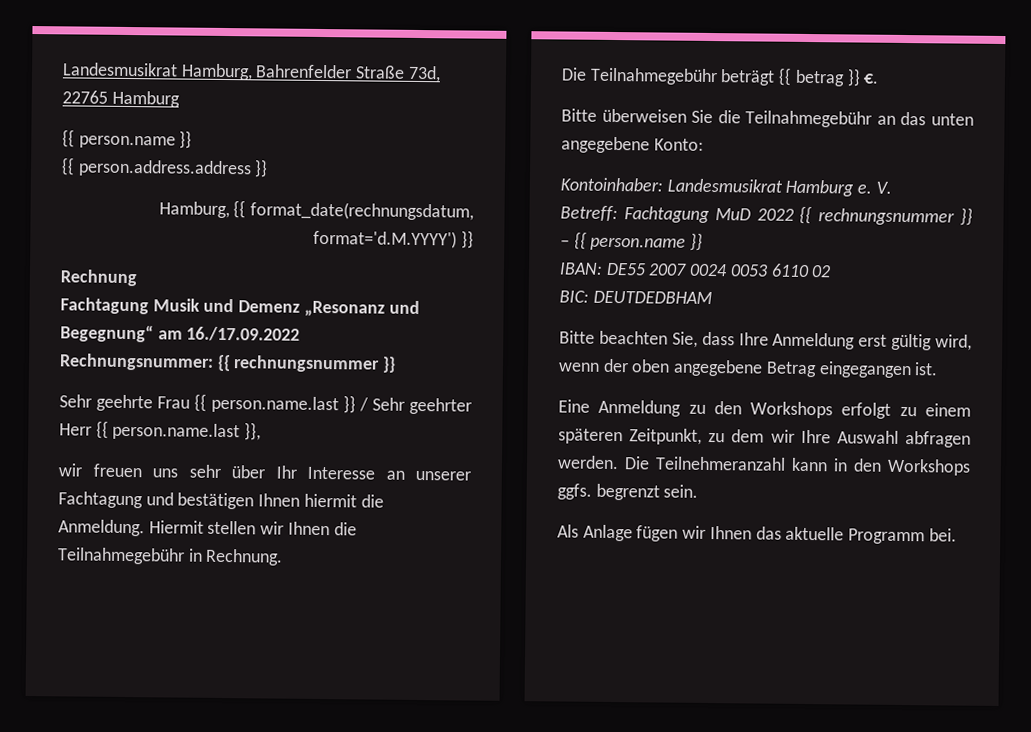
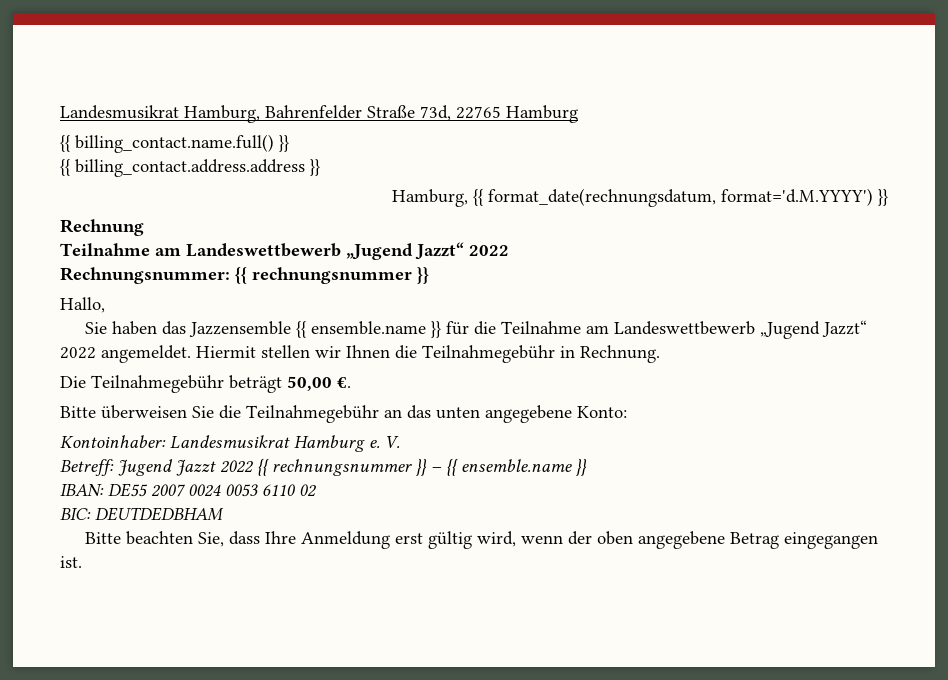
  Landesmusikrat Hamburg, Bahrenfelder Straße 73d, 22765 Hamburg
- {{ person.name }}
+ {{ billing_contact.name.full() }}
- {{ person.address.address }}
+ {{ billing_contact.address.address }}
  Rechnung
- Fachtagung Musik und Demenz „Resonanz und Begegnung“ am 16./17.09.2022
+ Teilnahme am Landeswettbewerb „Jugend Jazzt“ 2022
  Rechnungsnummer: {{ rechnungsnummer }}
- Sehr geehrte Frau {{ person.name.last }} / Sehr geehrter Herr {{ person.name.last }},
- wir freuen uns sehr über Ihr Interesse an unserer Fachtagung und bestätigen Ihnen hiermit die Anmeldung.
+ Hallo,
+ Sie haben das Jazzensemble {{ ensemble.name }} für die Teilnahme am Landeswettbewerb „Jugend Jazzt“ 2022 angemeldet.
- Die Teilnahmegebühr beträgt {{ betrag }} €.
+ Die Teilnahmegebühr beträgt 50,00 €.
- Betreff: Fachtagung MuD 2022 {{ rechnungsnummer }} – {{ person.name }}
+ Betreff: Jugend Jazzt 2022 {{ rechnungsnummer }} – {{ ensemble.name }}
- Eine Anmeldung zu den Workshops erfolgt zu einem späteren Zeitpunkt, zu dem wir Ihre Auswahl abfragen werden. Die Teilnehmeranzahl kann in den Workshops ggfs. begrenzt sein.
- Als Anlage fügen wir Ihnen das aktuelle Programm bei.

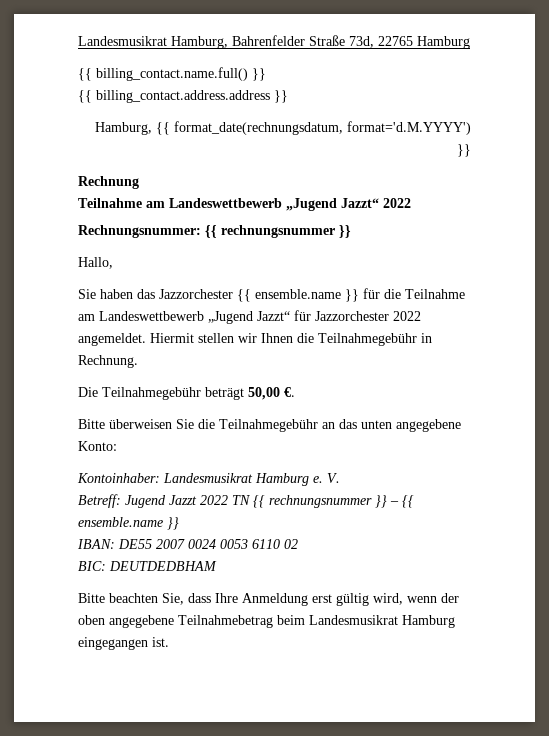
- Sie haben das Jazzensemble {{ ensemble.name }} für die Teilnahme am Landeswettbewerb „Jugend Jazzt“ 2022 angemeldet.
+ Sie haben das Jazzorchester {{ ensemble.name }} für die Teilnahme am Landeswettbewerb „Jugend Jazzt“ für Jazzorchester 2022 angemeldet.
- Betreff: Jugend Jazzt 2022 {{ rechnungsnummer }} – {{ ensemble.name }}
+ Betreff: Jugend Jazzt 2022 TN {{ rechnungsnummer }} – {{ ensemble.name }}
- Bitte beachten Sie, dass Ihre Anmeldung erst gültig wird, wenn der oben angegebene Betrag eingegangen ist.
+ Bitte beachten Sie, dass Ihre Anmeldung erst gültig wird, wenn der oben angegebene Teilnahmebetrag beim Landesmusikrat Hamburg eingegangen ist.

